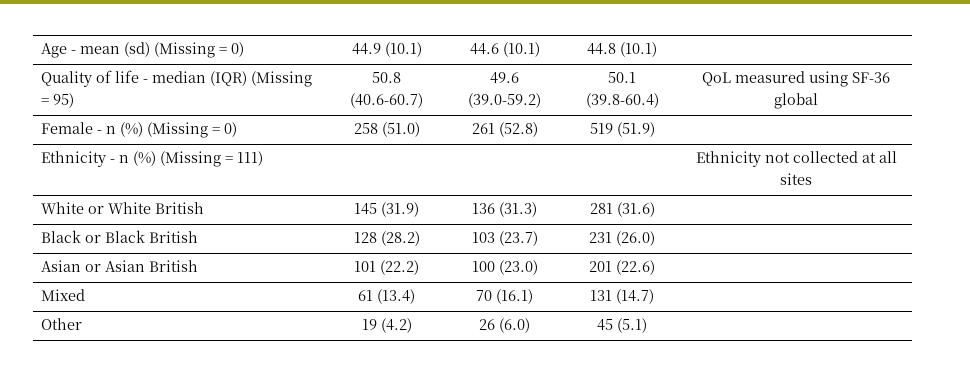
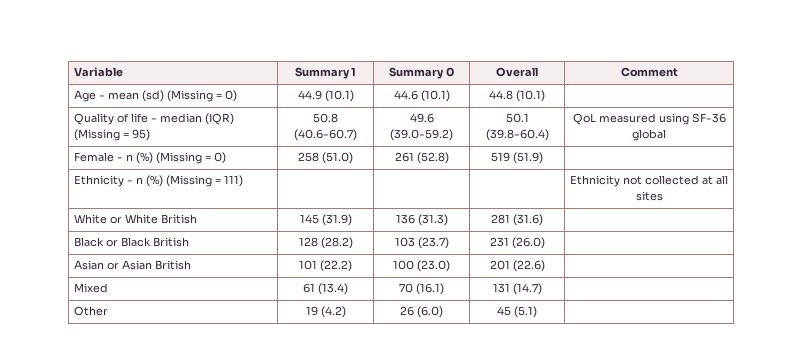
+ Variable | Summary 1 | Summary 0 | Overall | Comment

